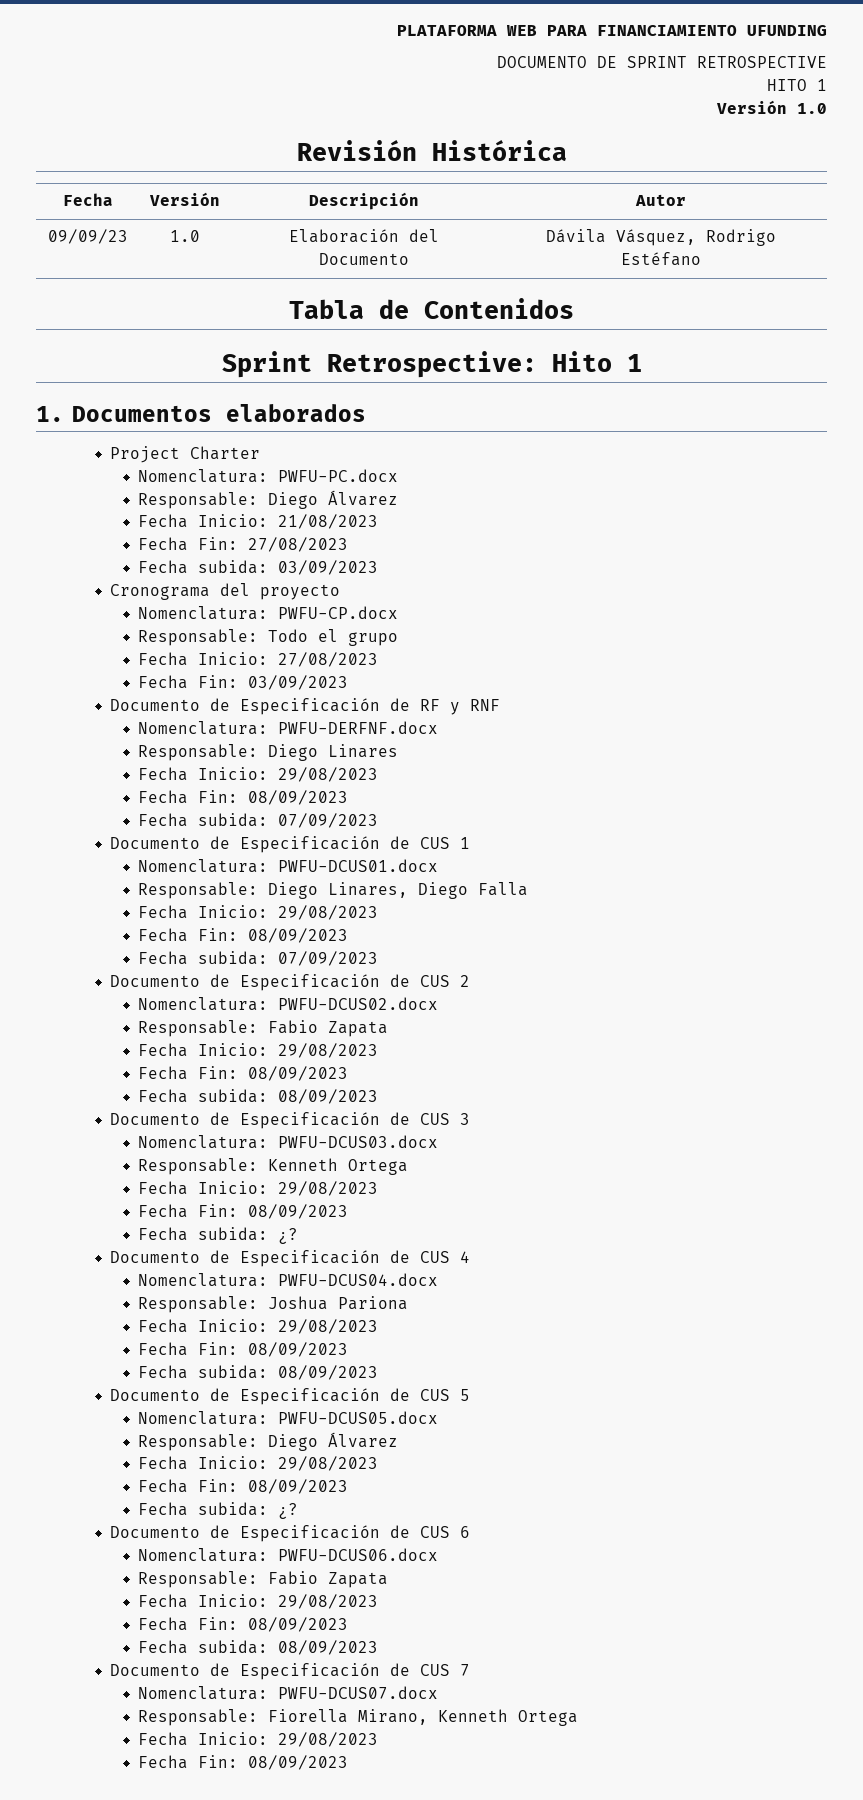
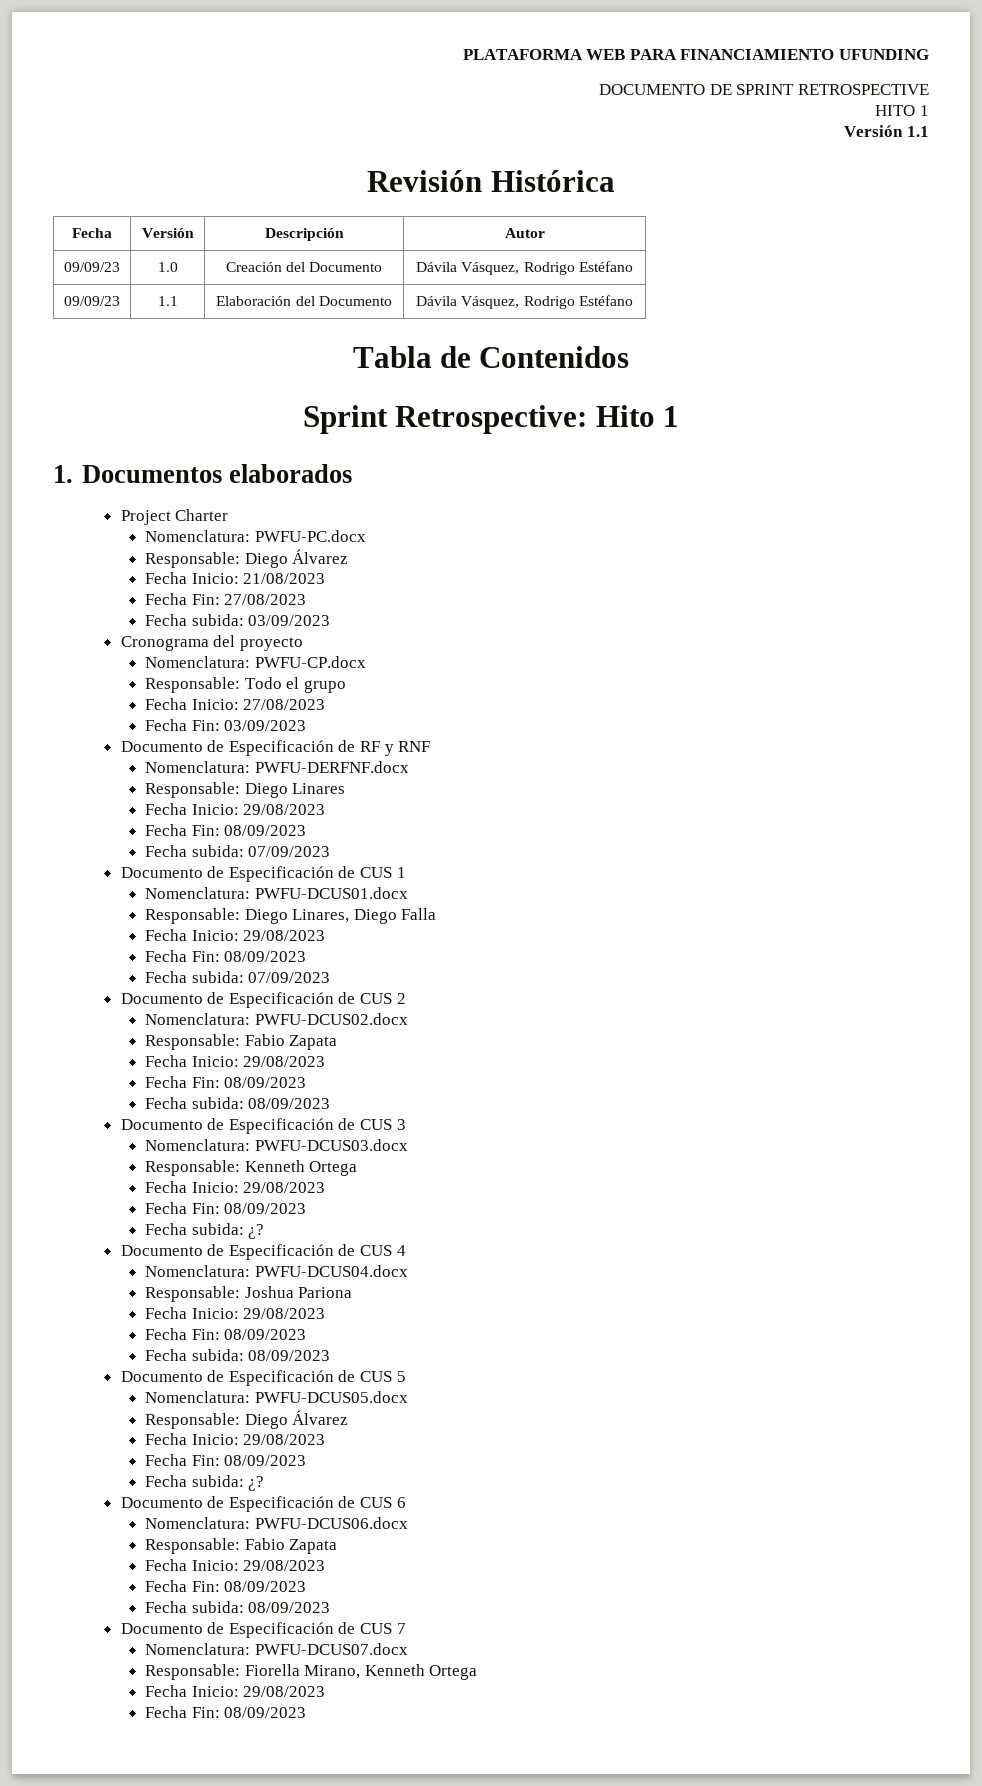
- Versión 1.0
+ Versión 1.1
- 09/09/23 | 1.0 | Elaboración del Documento | Dávila Vásquez, Rodrigo Estéfano
+ 09/09/23 | 1.0 | Creación del Documento | Dávila Vásquez, Rodrigo Estéfano
+ 09/09/23 | 1.1 | Elaboración del Documento | Dávila Vásquez, Rodrigo Estéfano

